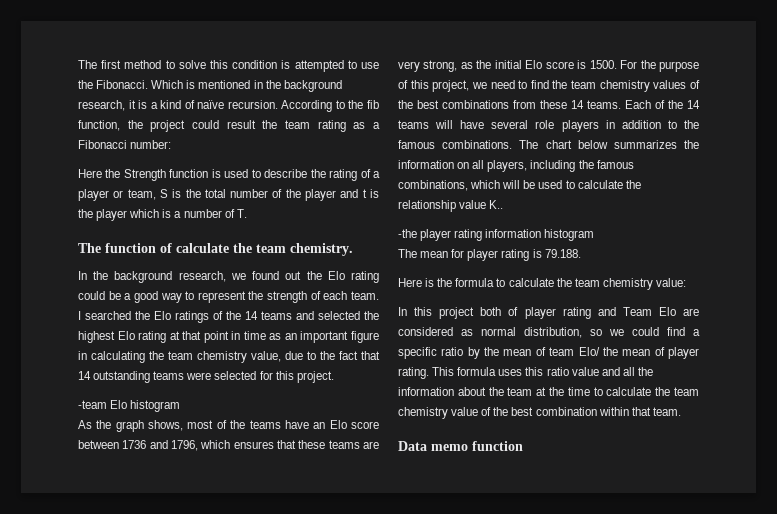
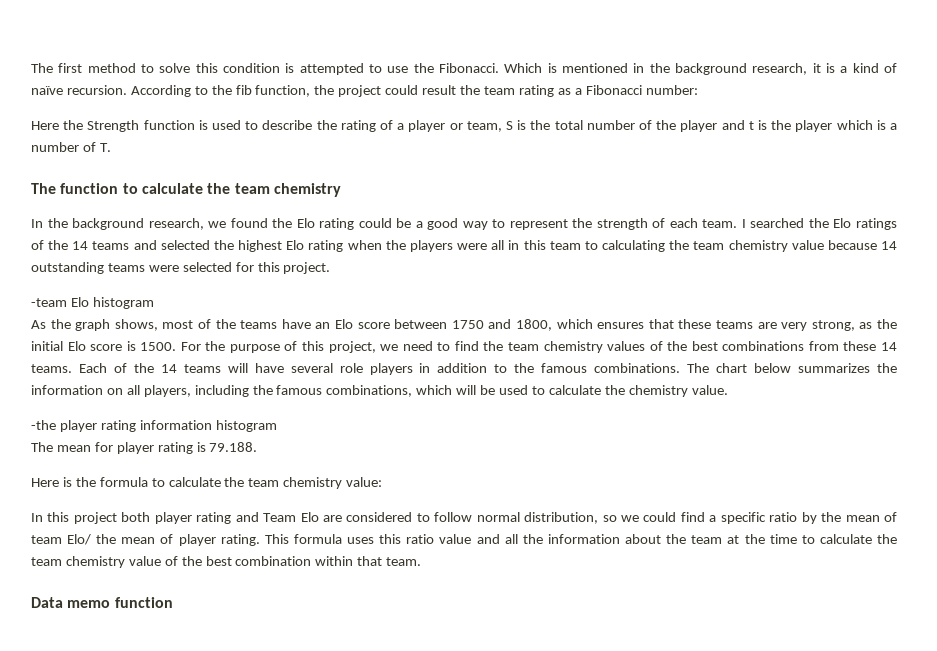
- The function of calculate the team chemistry.
+ The function to calculate the team chemistry
- In the background research, we found out the Elo rating could be a good way to represent the strength of each team.
+ In the background research, we found the Elo rating could be a good way to represent the strength of each team.
- I searched the Elo ratings of the 14 teams and selected the highest Elo rating at that point in time as an important figure in calculating the team chemistry value, due to the fact that 14 outstanding teams were selected for this project.
+ I searched the Elo ratings of the 14 teams and selected the highest Elo rating when the players were all in this team to calculating the team chemistry value because 14 outstanding teams were selected for this project.
- As the graph shows, most of the teams have an Elo score between 1736 and 1796, which ensures that these teams are very strong, as the initial Elo score is 1500.
+ As the graph shows, most of the teams have an Elo score between 1750 and 1800, which ensures that these teams are very strong, as the initial Elo score is 1500.
- The chart below summarizes the information on all players, including the famous combinations, which will be used to calculate the relationship value K..
+ The chart below summarizes the information on all players, including the famous combinations, which will be used to calculate the chemistry value.
- In this project both of player rating and Team Elo are considered as normal distribution, so we could find a specific ratio by the mean of team Elo/ the mean of player rating.
+ In this project both player rating and Team Elo are considered to follow normal distribution, so we could find a specific ratio by the mean of team Elo/ the mean of player rating.

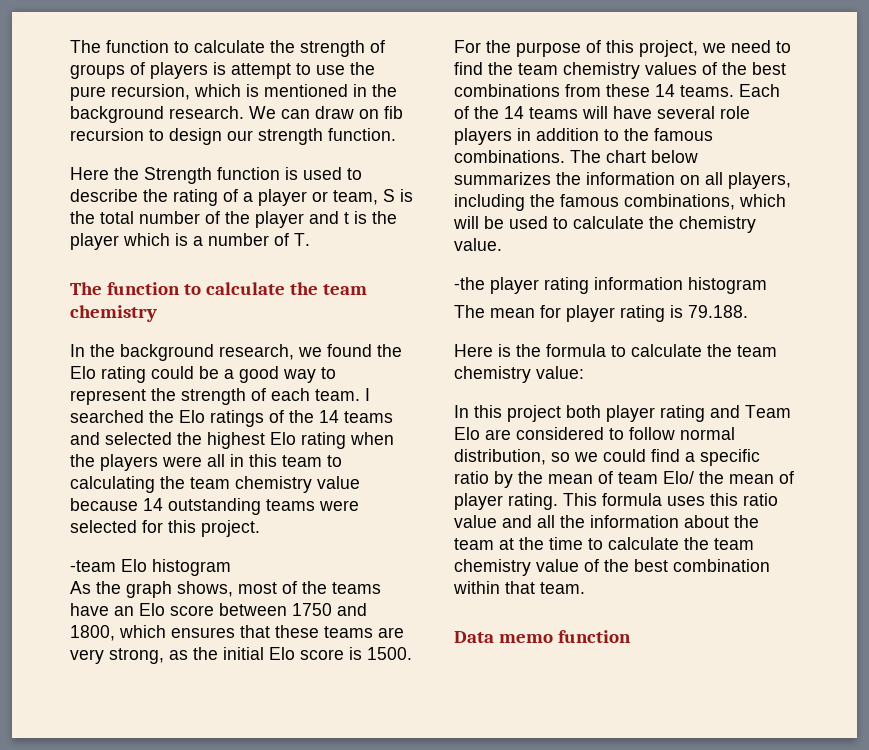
- The first method to solve this condition is attempted to use the Fibonacci. Which is mentioned in the background research, it is a kind of naïve recursion. According to the fib function, the project could result the team rating as a Fibonacci number:
+ The function to calculate the strength of groups of players is attempt to use the pure recursion, which is mentioned in the background research. We can draw on fib recursion to design our strength function.

